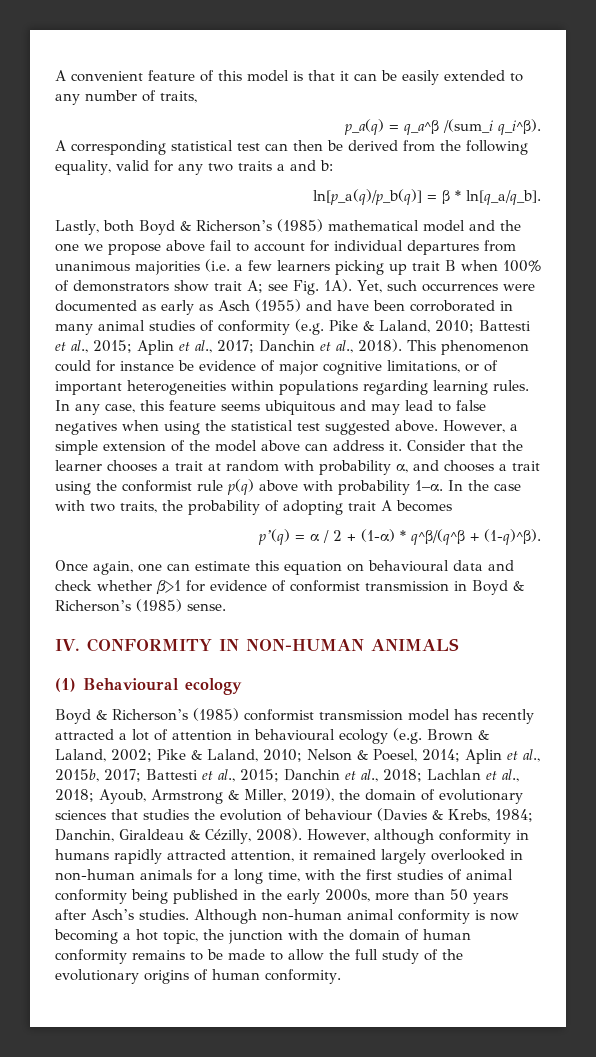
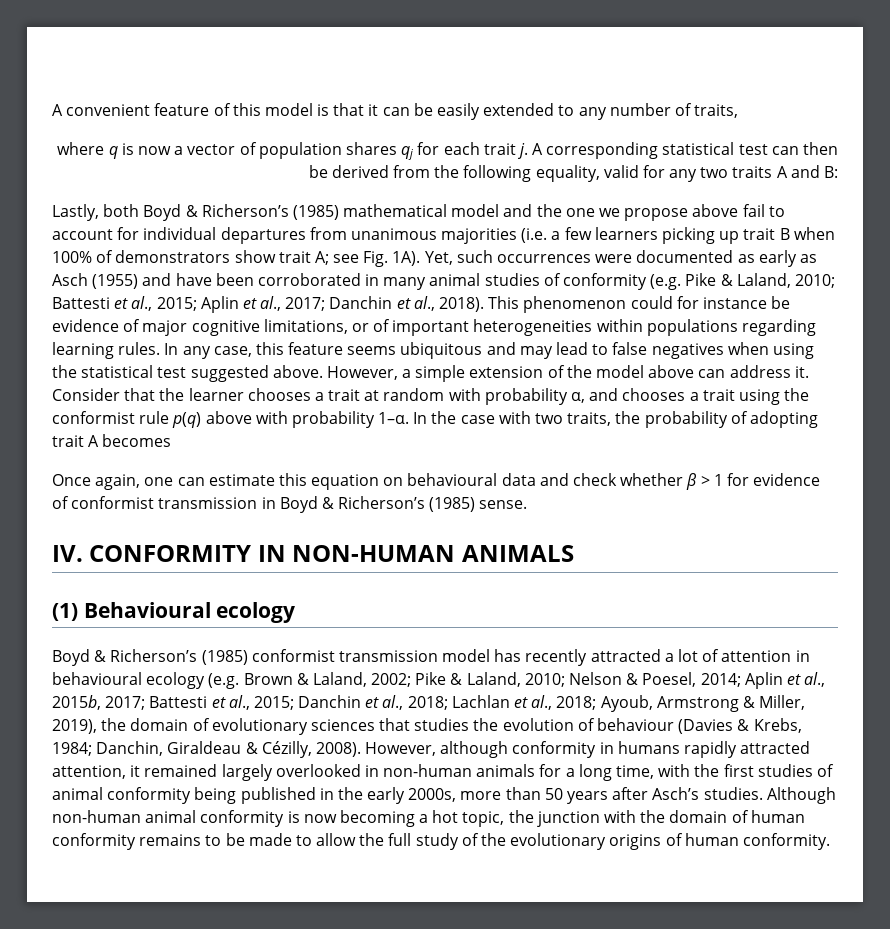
- p_a(q) = q_a^β /(sum_i q_i^β).
- A corresponding statistical test can then be derived from the following equality, valid for any two traits a and b:
- ln[p_a(q)/p_b(q)] = β * ln[q_a/q_b].
+ where q is now a vector of population shares qj for each trait j. A corresponding statistical test can then be derived from the following equality, valid for any two traits A and B:
- p’(q) = α / 2 + (1-α) * q^β/(q^β + (1-q)^β).
- Once again, one can estimate this equation on behavioural data and check whether β>1 for evidence of conformist transmission in Boyd & Richerson’s (1985) sense.
+ Once again, one can estimate this equation on behavioural data and check whether β > 1 for evidence of conformist transmission in Boyd & Richerson’s (1985) sense.

